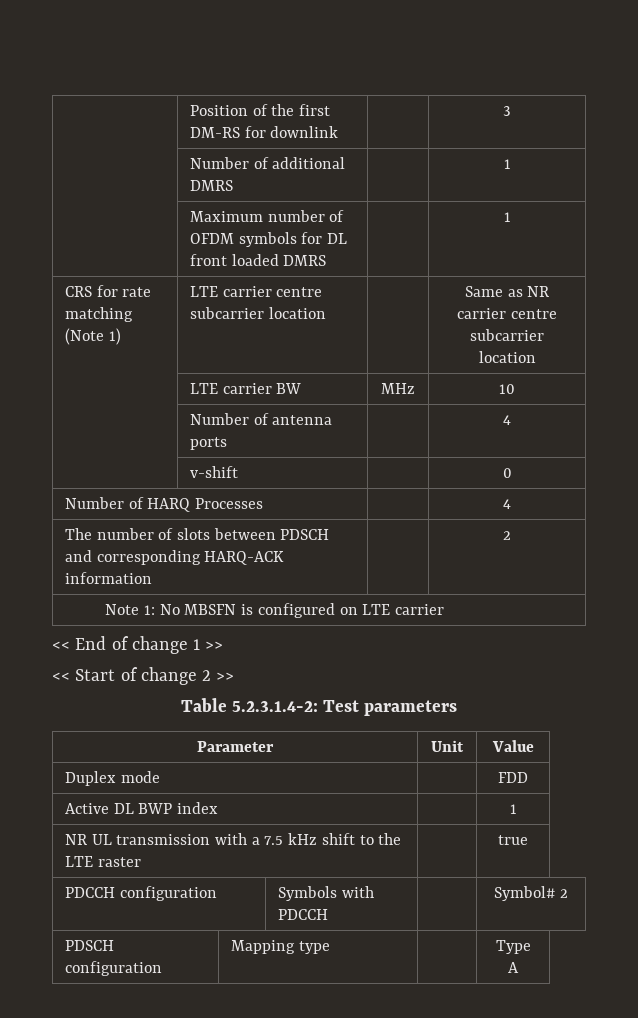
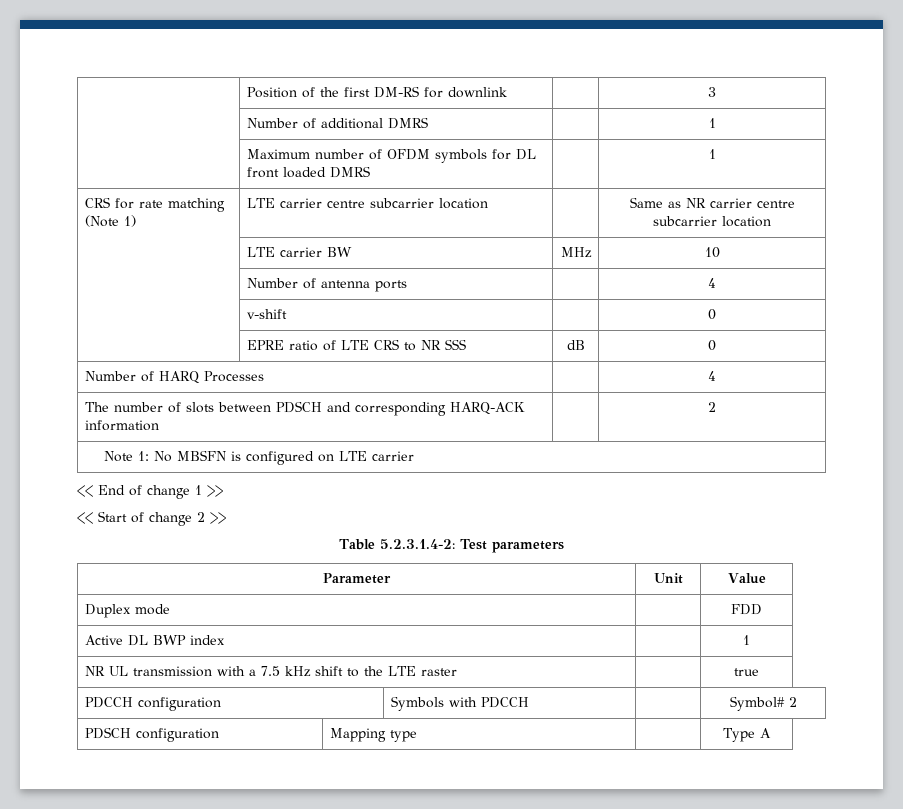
+ | EPRE ratio of LTE CRS to NR SSS | dB | 0

